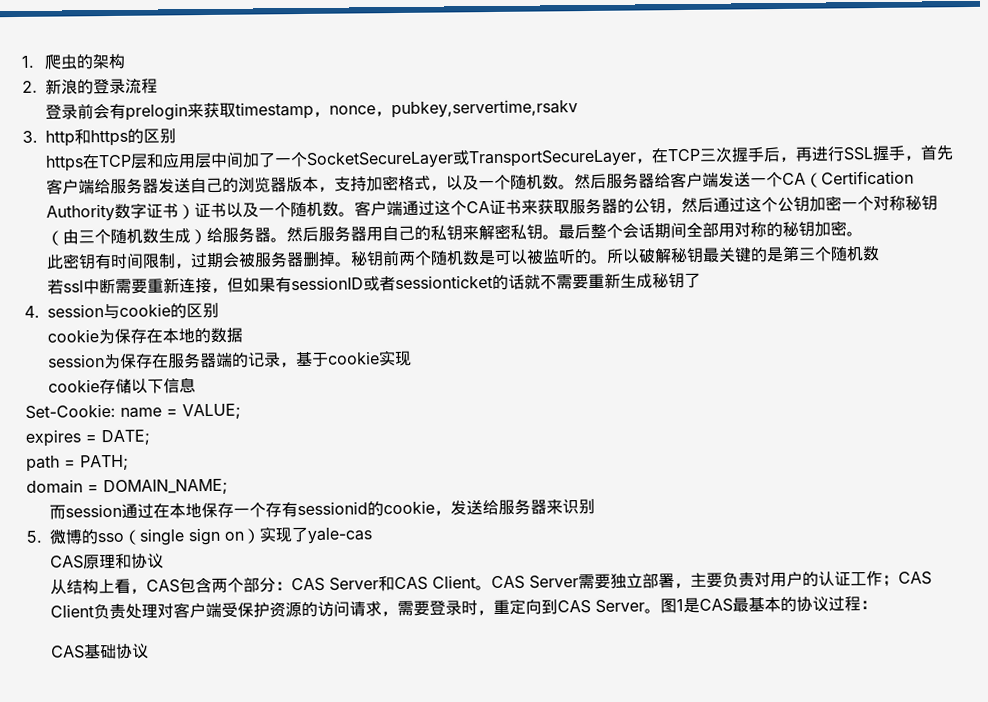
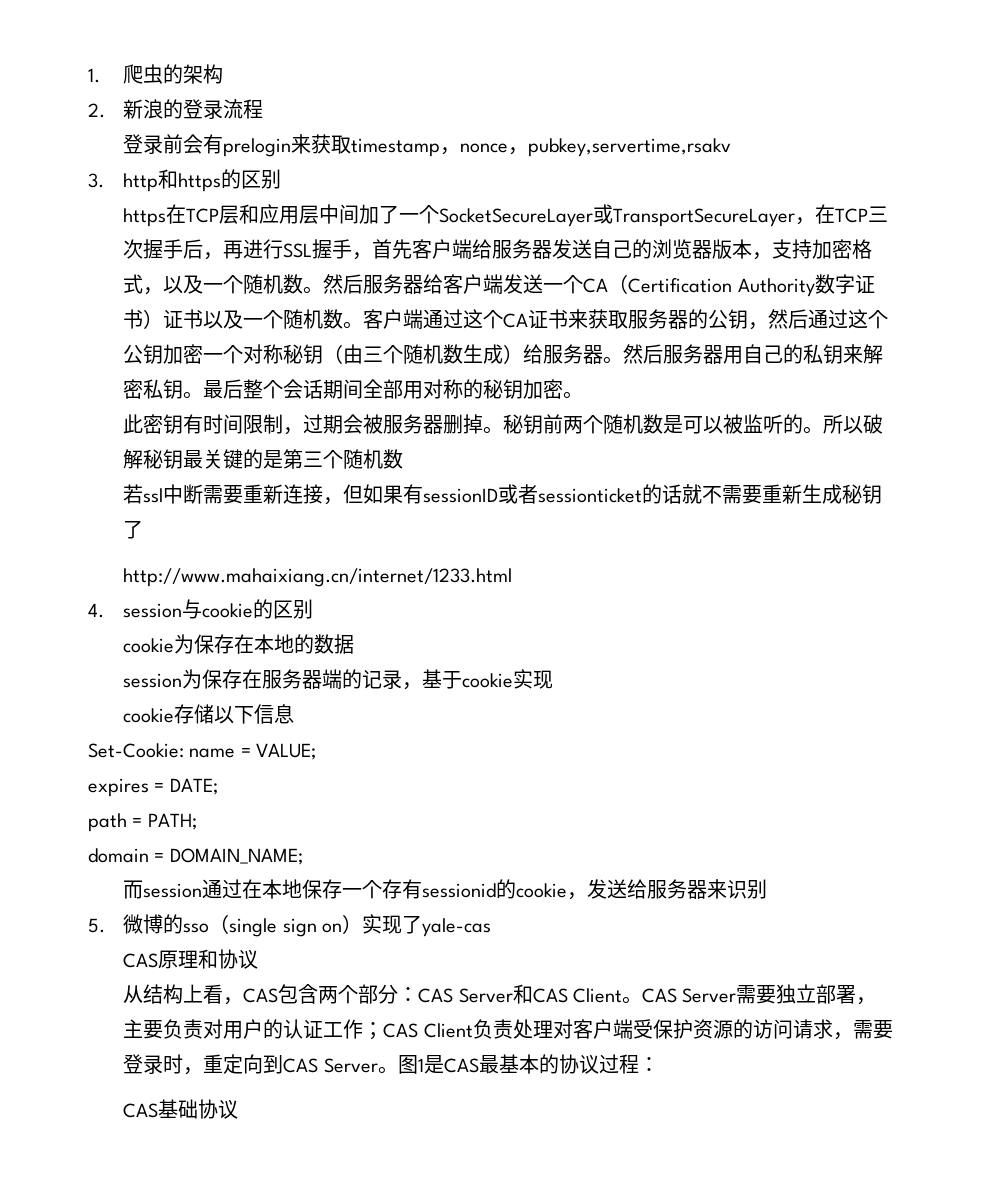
+ http://www.mahaixiang.cn/internet/1233.html

